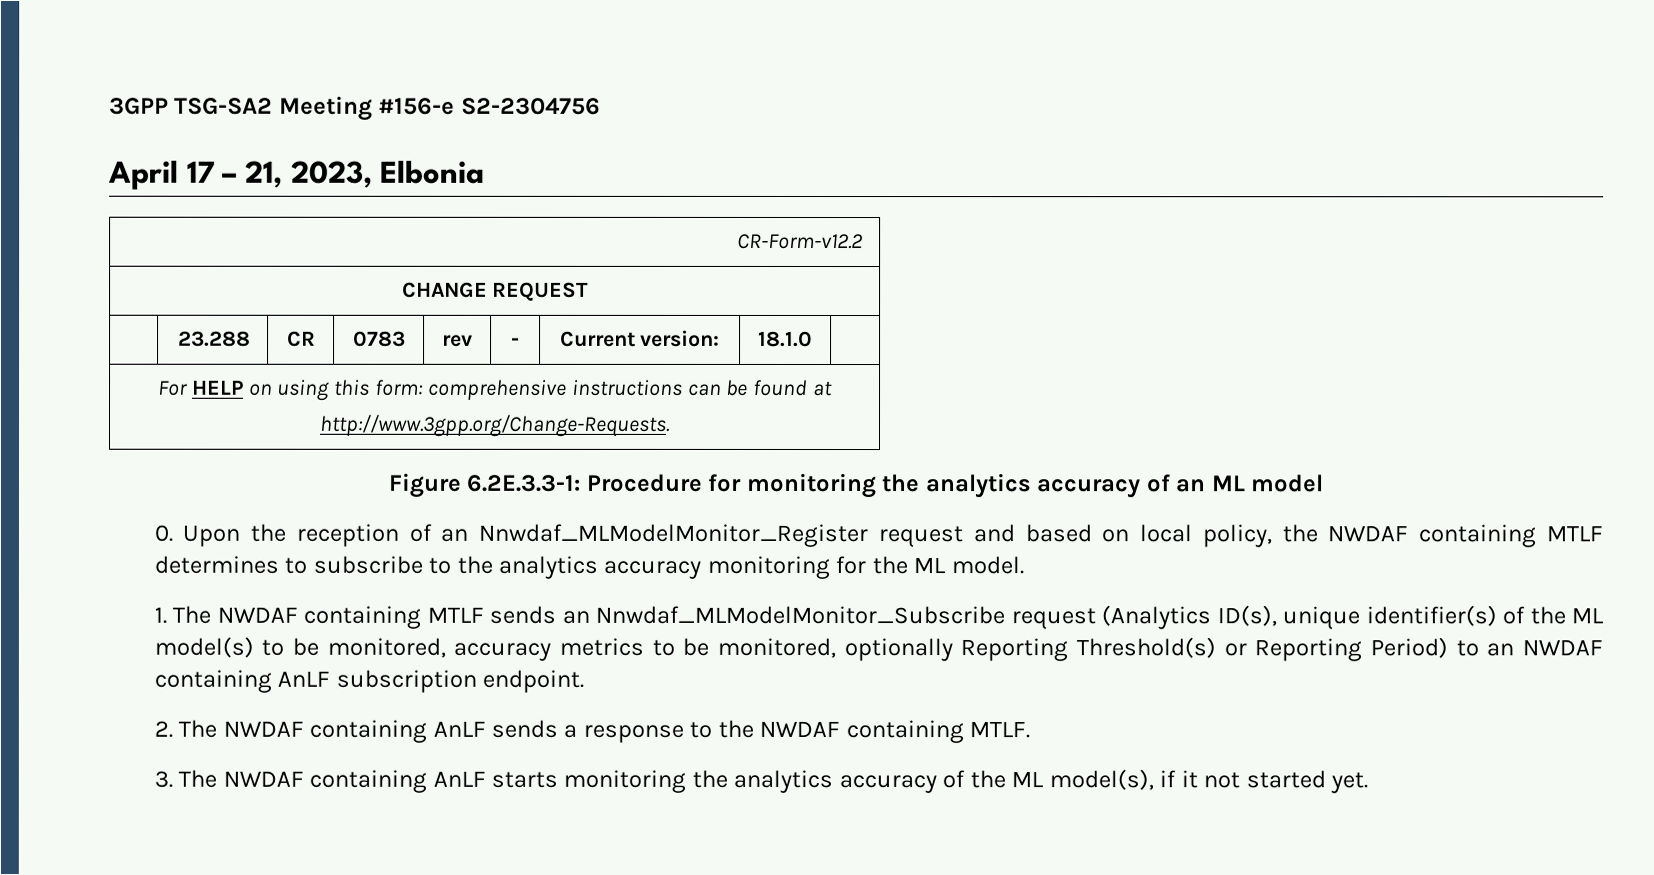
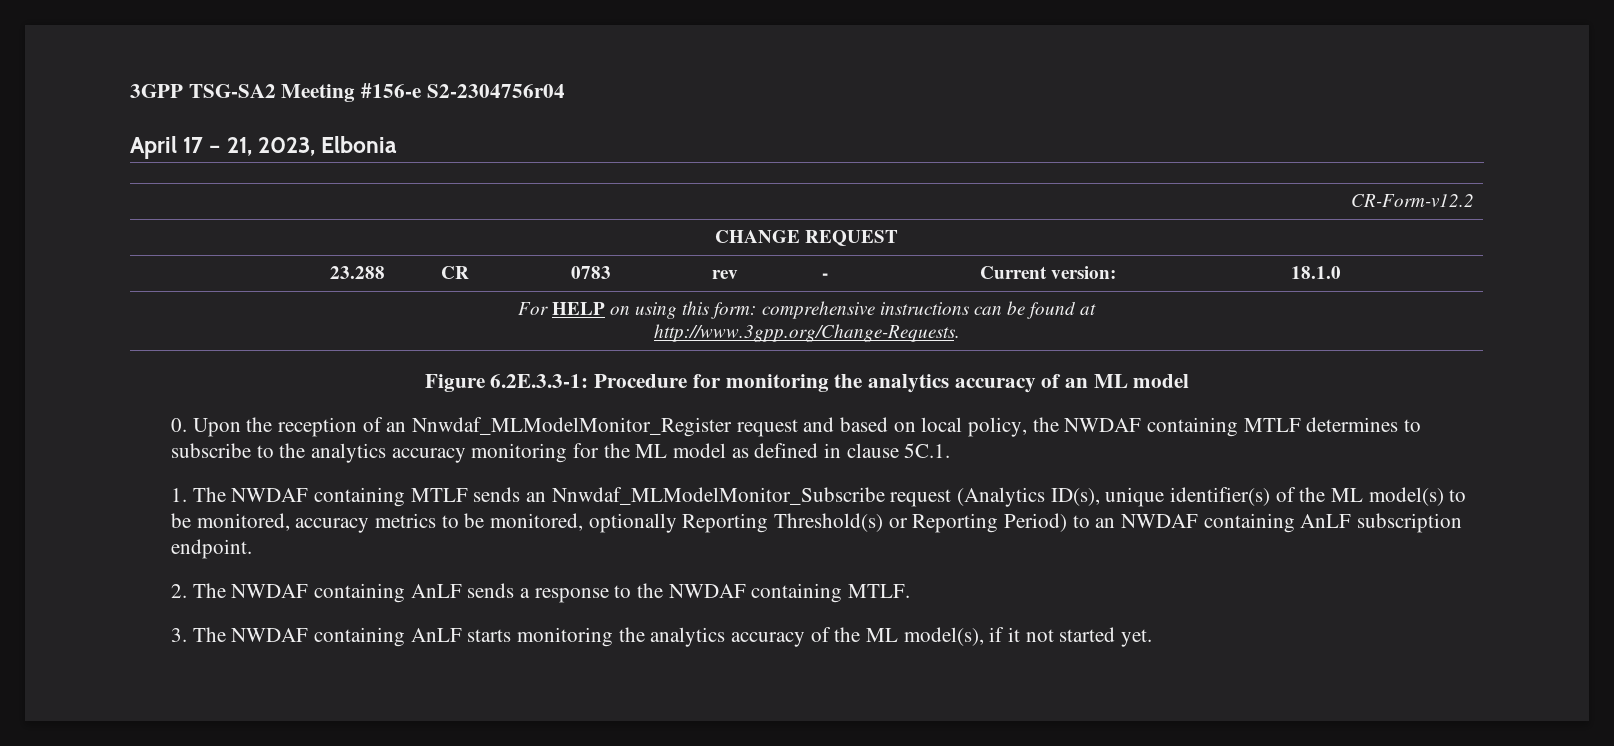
- 3GPP TSG-SA2 Meeting #156-e S2-2304756
+ 3GPP TSG-SA2 Meeting #156-e S2-2304756r04
- 0. Upon the reception of an Nnwdaf_MLModelMonitor_Register request and based on local policy, the NWDAF containing MTLF determines to subscribe to the analytics accuracy monitoring for the ML model.
+ 0. Upon the reception of an Nnwdaf_MLModelMonitor_Register request and based on local policy, the NWDAF containing MTLF determines to subscribe to the analytics accuracy monitoring for the ML model as defined in clause 5C.1.

